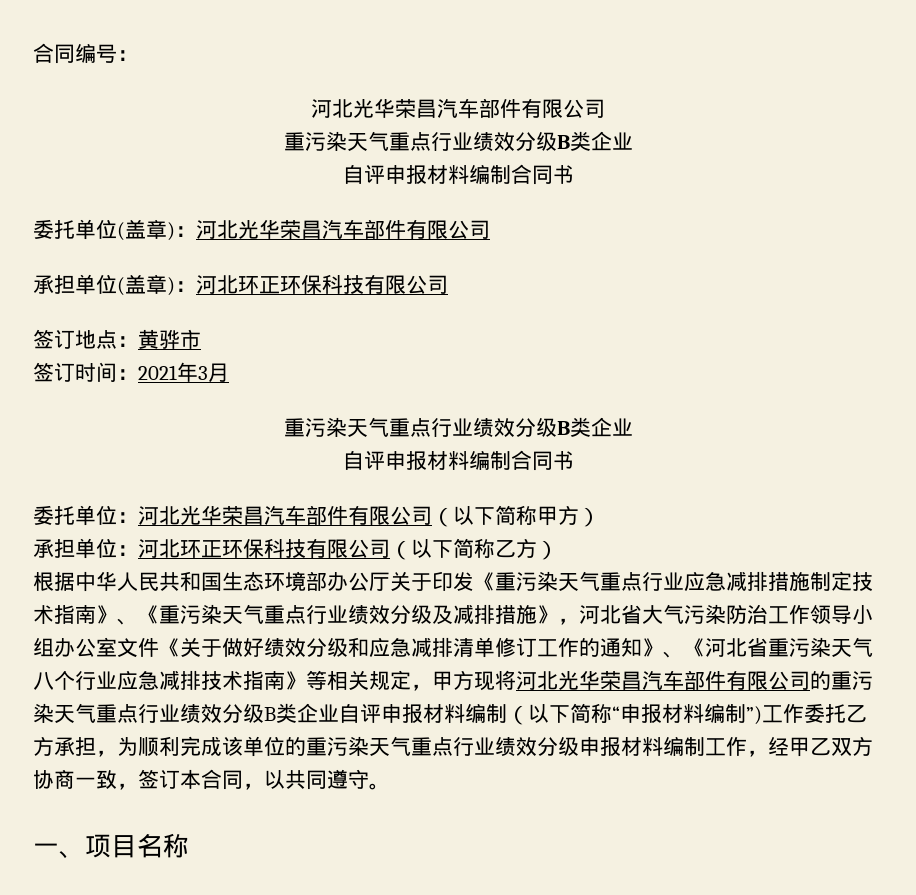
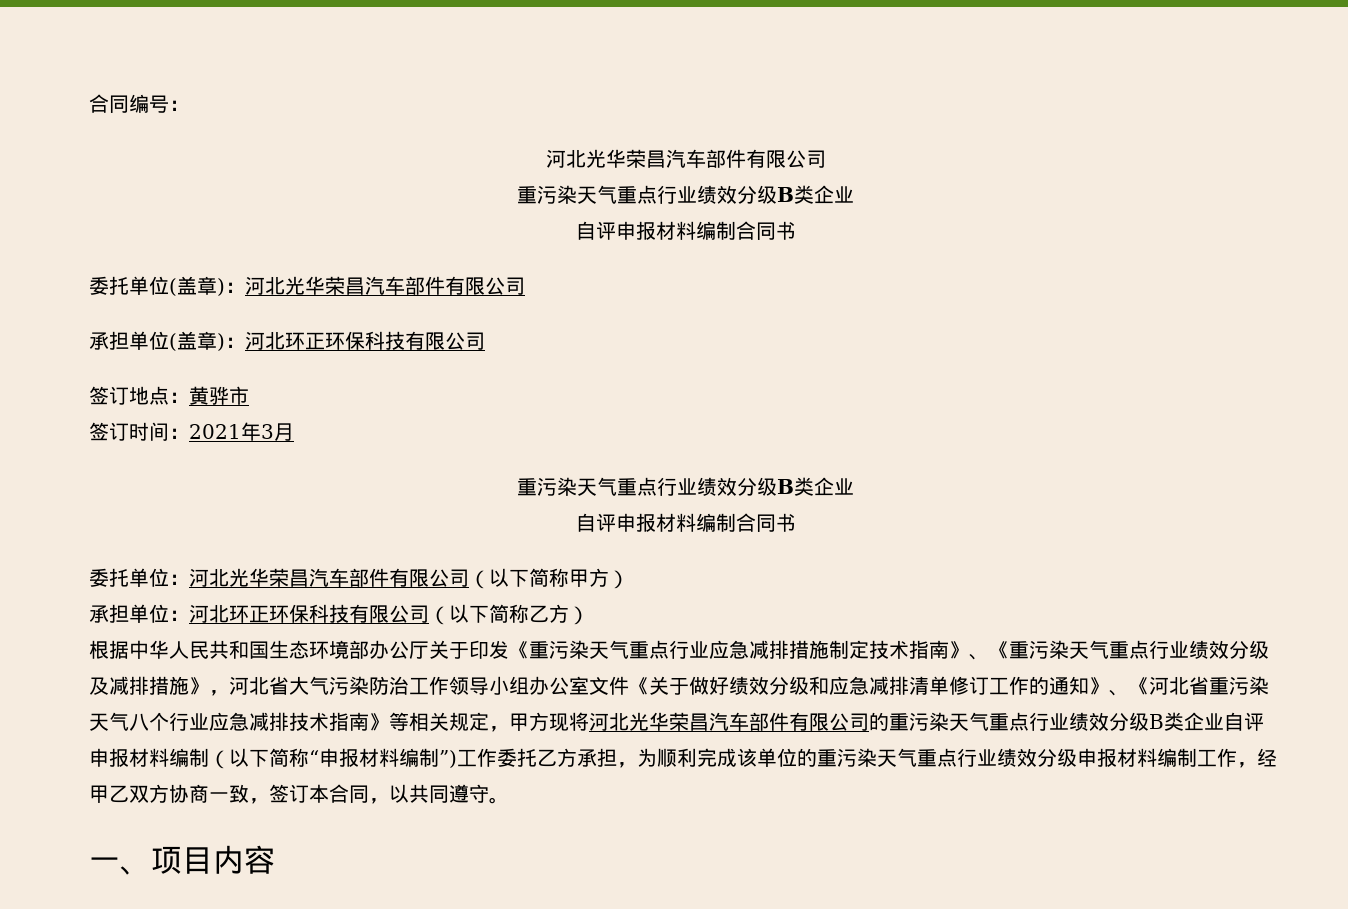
- 一、项目名称
+ 一、项目内容

